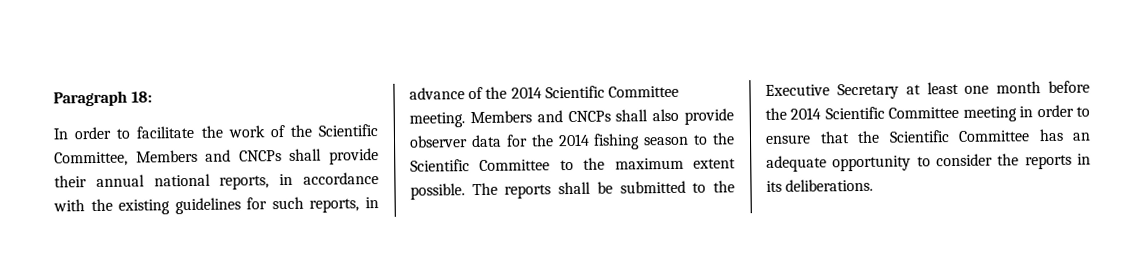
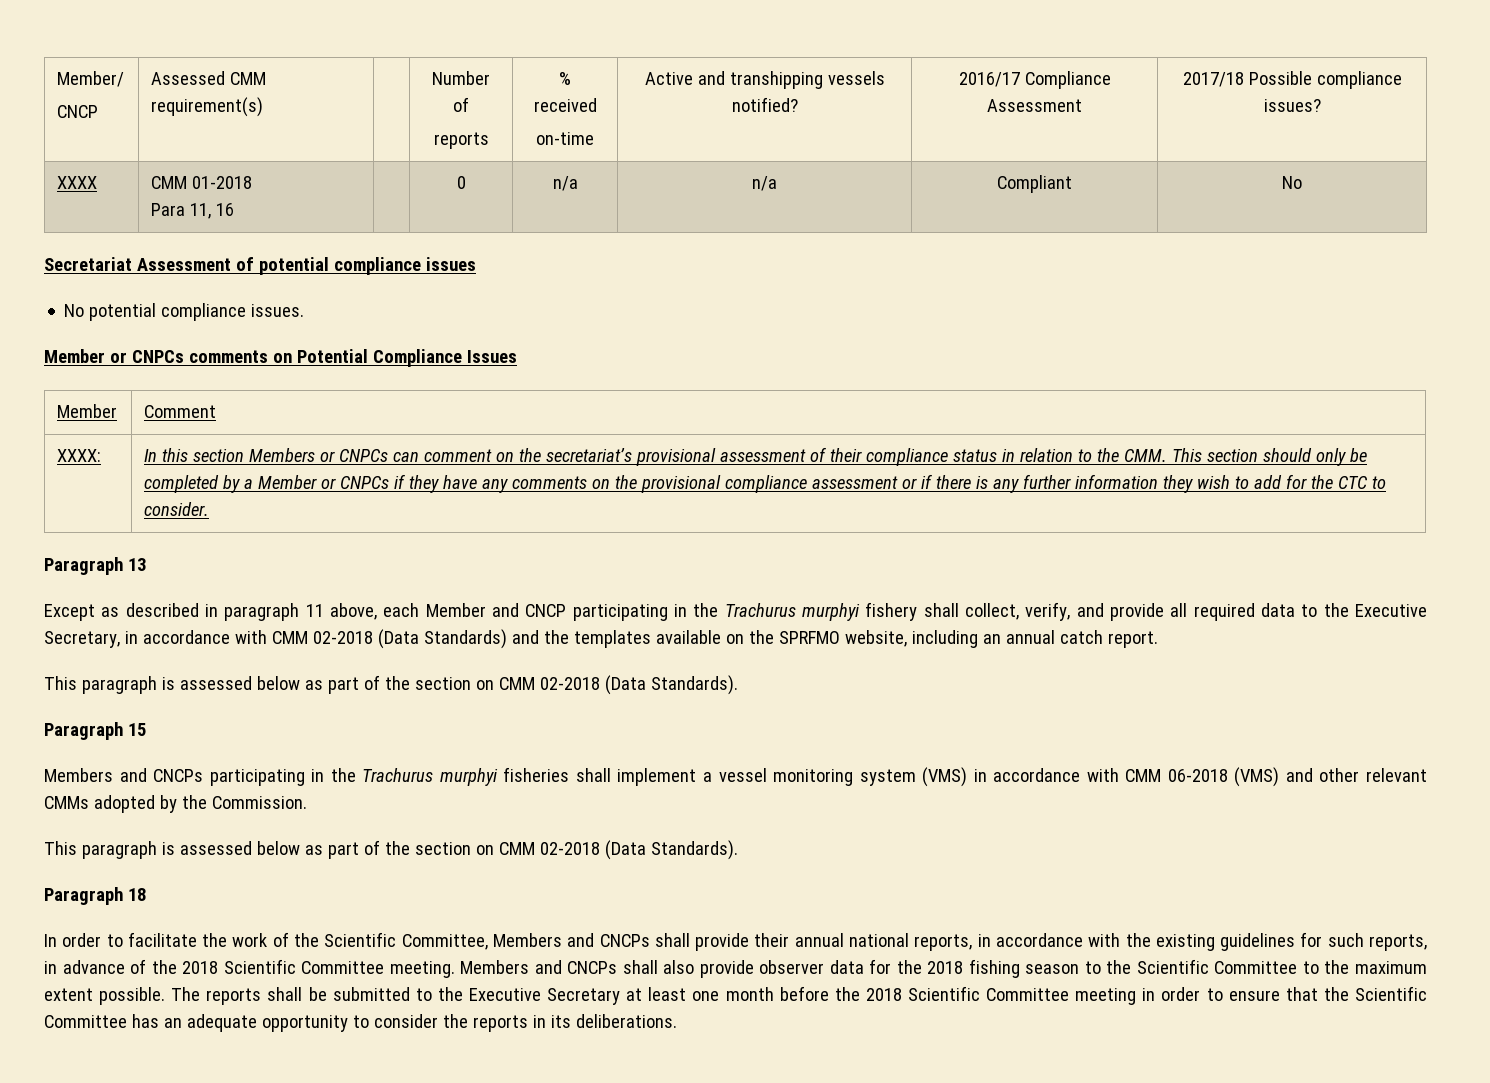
- Paragraph 18:
+ Member/
+ CNCP | Assessed CMM requirement(s) | | Number of
+ reports | % received
+ on-time | Active and transhipping vessels notified? | 2016/17 Compliance Assessment | 2017/18 Possible compliance issues?
+ XXXX | CMM 01-2018
+ Para 11, 16 | | 0 | n/a | n/a | Compliant | No
+ Secretariat Assessment of potential compliance issues
+ No potential compliance issues.
+ Member or CNPCs comments on Potential Compliance Issues
+ Member | Comment
+ XXXX: | In this section Members or CNPCs can comment on the secretariat’s provisional assessment of their compliance status in relation to the CMM. This section should only be completed by a Member or CNPCs if they have any comments on the provisional compliance assessment or if there is any further information they wish to add for the CTC to consider.
+ Paragraph 13
+ Except as described in paragraph 11 above, each Member and CNCP participating in the Trachurus murphyi fishery shall collect, verify, and provide all required data to the Executive Secretary, in accordance with CMM 02-2018 (Data Standards) and the templates available on the SPRFMO website, including an annual catch report.
+ This paragraph is assessed below as part of the section on CMM 02-2018 (Data Standards).
+ Paragraph 15
+ Members and CNCPs participating in the Trachurus murphyi fisheries shall implement a vessel monitoring system (VMS) in accordance with CMM 06-2018 (VMS) and other relevant CMMs adopted by the Commission.
+ This paragraph is assessed below as part of the section on CMM 02-2018 (Data Standards).
+ Paragraph 18
- In order to facilitate the work of the Scientific Committee, Members and CNCPs shall provide their annual national reports, in accordance with the existing guidelines for such reports, in advance of the 2014 Scientific Committee meeting.
+ In order to facilitate the work of the Scientific Committee, Members and CNCPs shall provide their annual national reports, in accordance with the existing guidelines for such reports, in advance of the 2018 Scientific Committee meeting.
- Members and CNCPs shall also provide observer data for the 2014 fishing season to the Scientific Committee to the maximum extent possible.
+ Members and CNCPs shall also provide observer data for the 2018 fishing season to the Scientific Committee to the maximum extent possible.
- The reports shall be submitted to the Executive Secretary at least one month before the 2014 Scientific Committee meeting in order to ensure that the Scientific Committee has an adequate opportunity to consider the reports in its deliberations.
+ The reports shall be submitted to the Executive Secretary at least one month before the 2018 Scientific Committee meeting in order to ensure that the Scientific Committee has an adequate opportunity to consider the reports in its deliberations.

